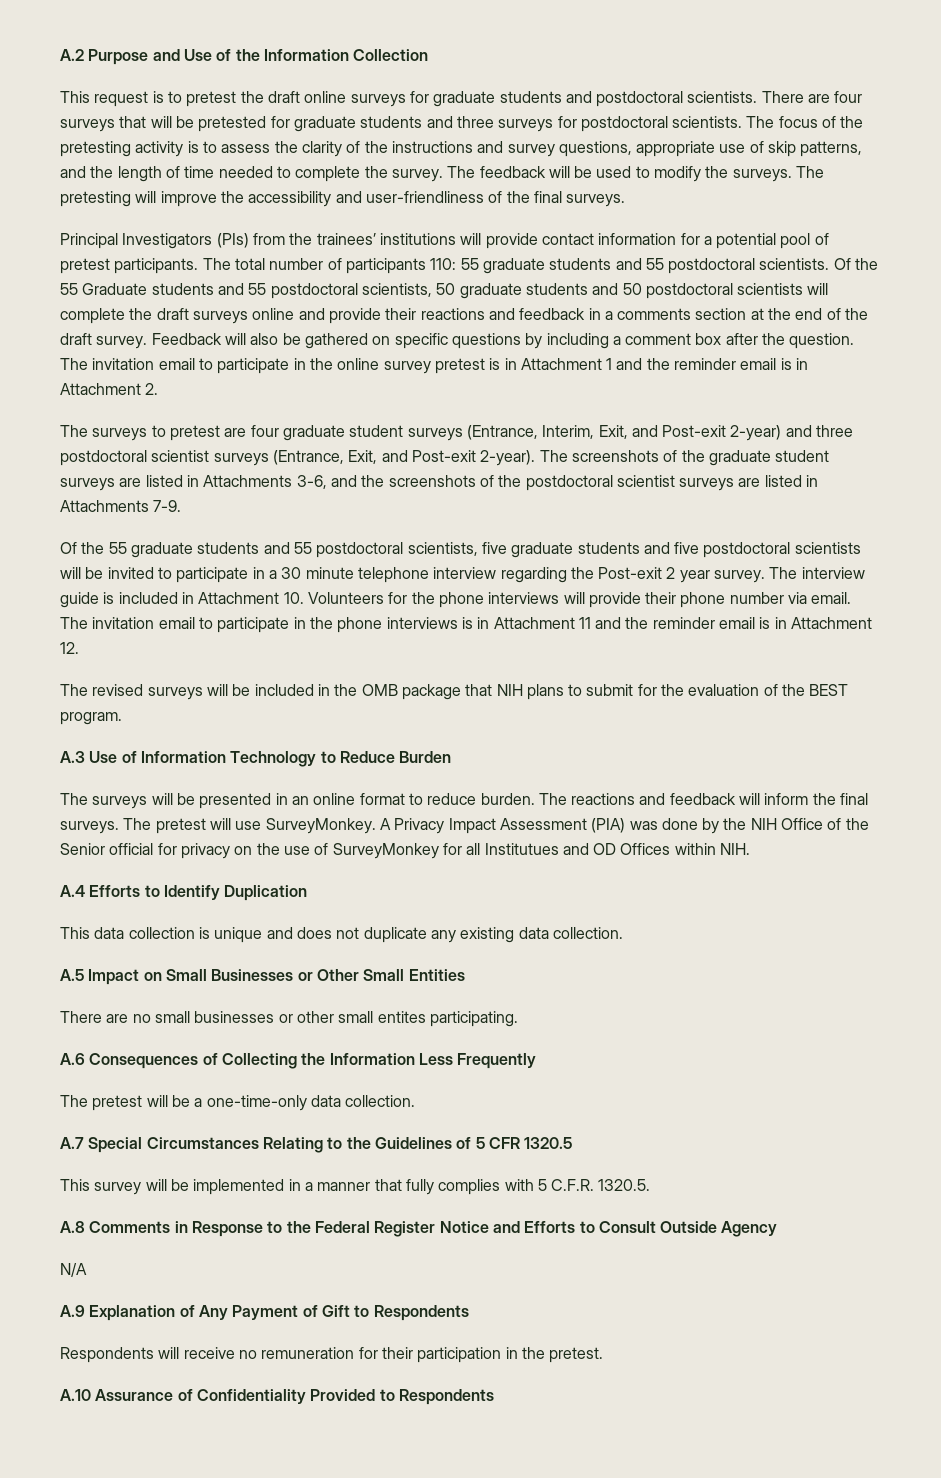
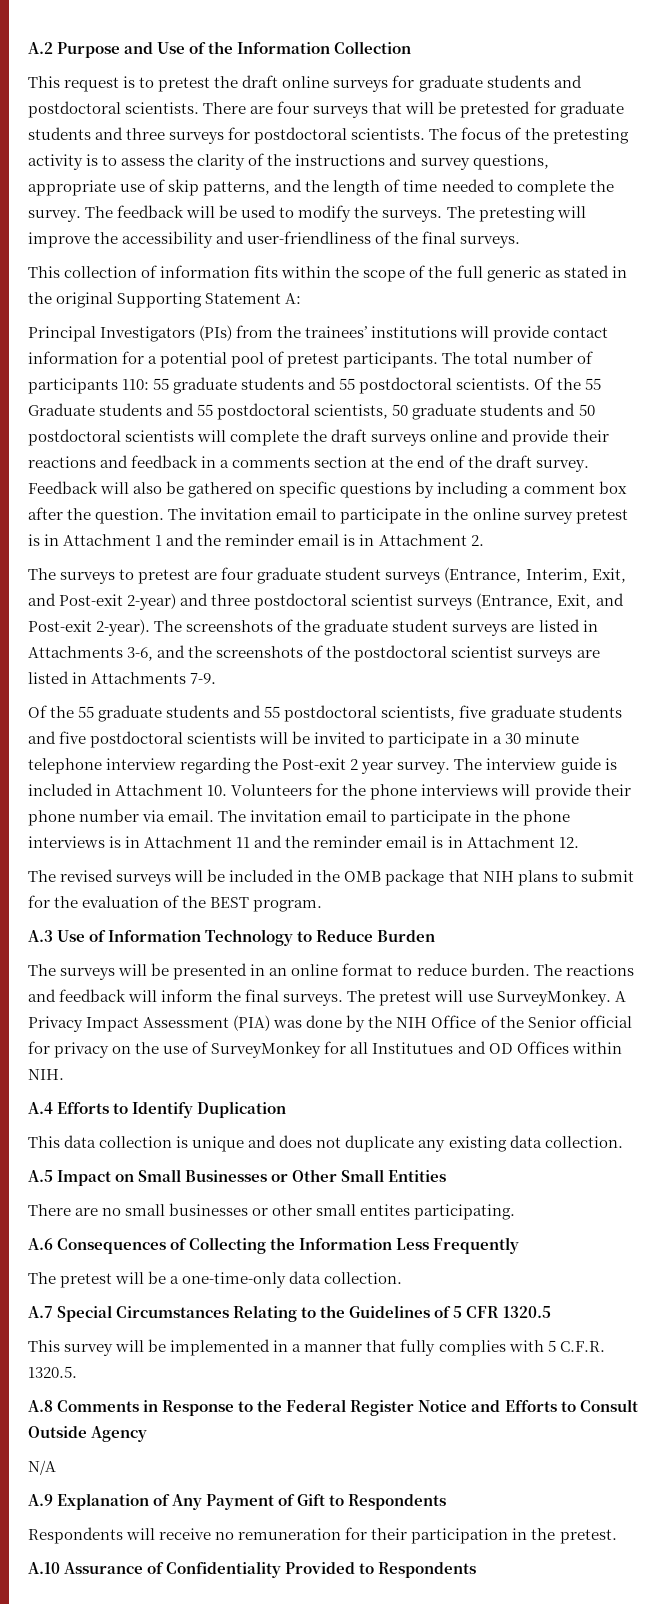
+ This collection of information fits within the scope of the full generic as stated in the original Supporting Statement A:

